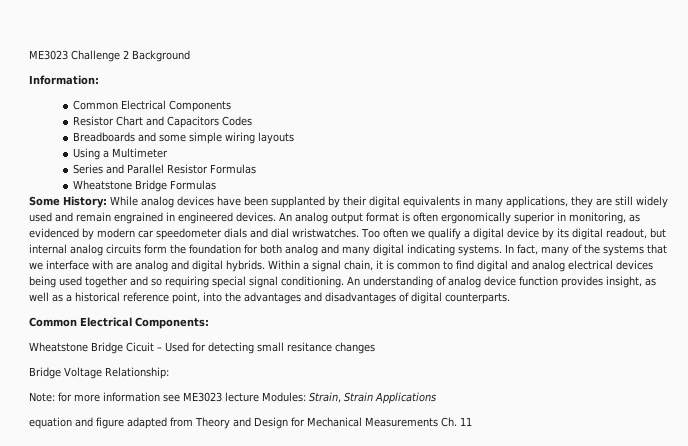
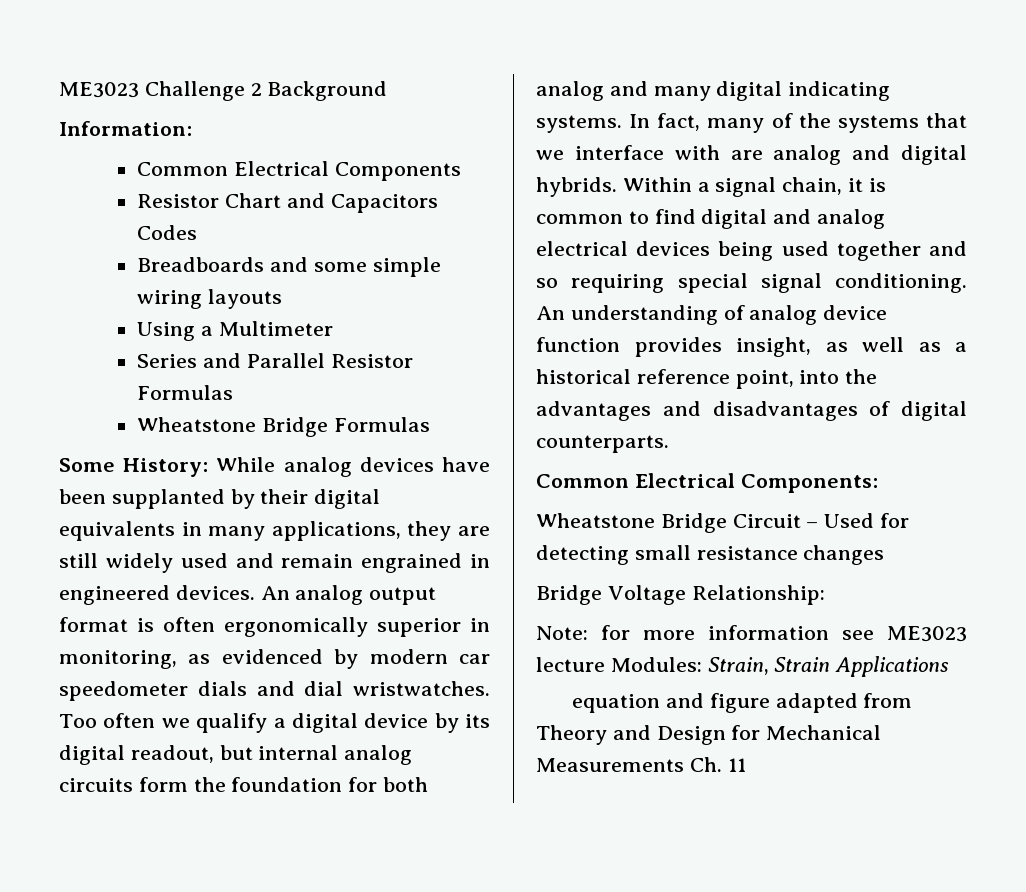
- Wheatstone Bridge Cicuit – Used for detecting small resitance changes
+ Wheatstone Bridge Circuit – Used for detecting small resistance changes

